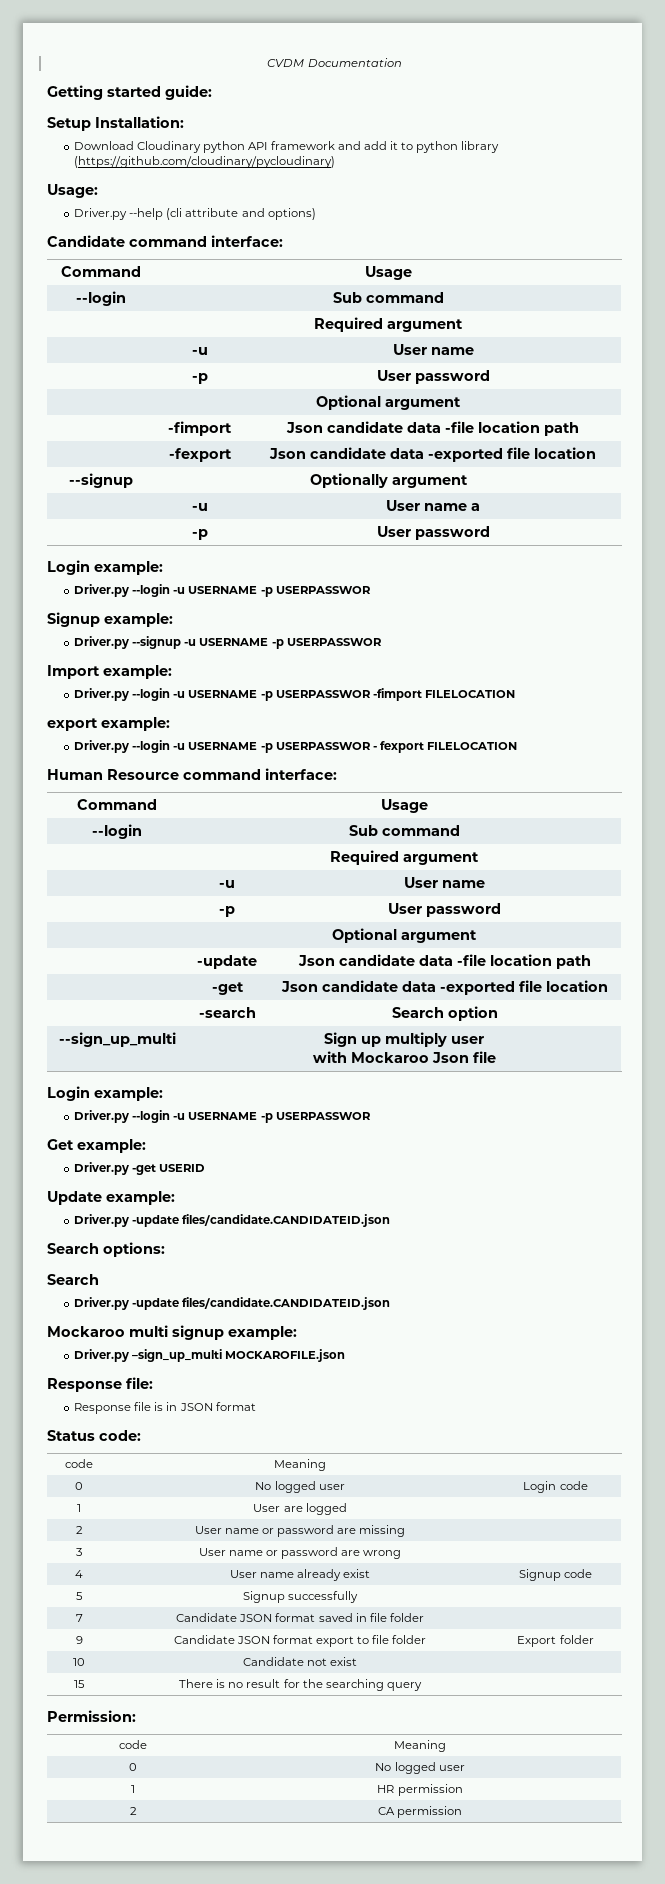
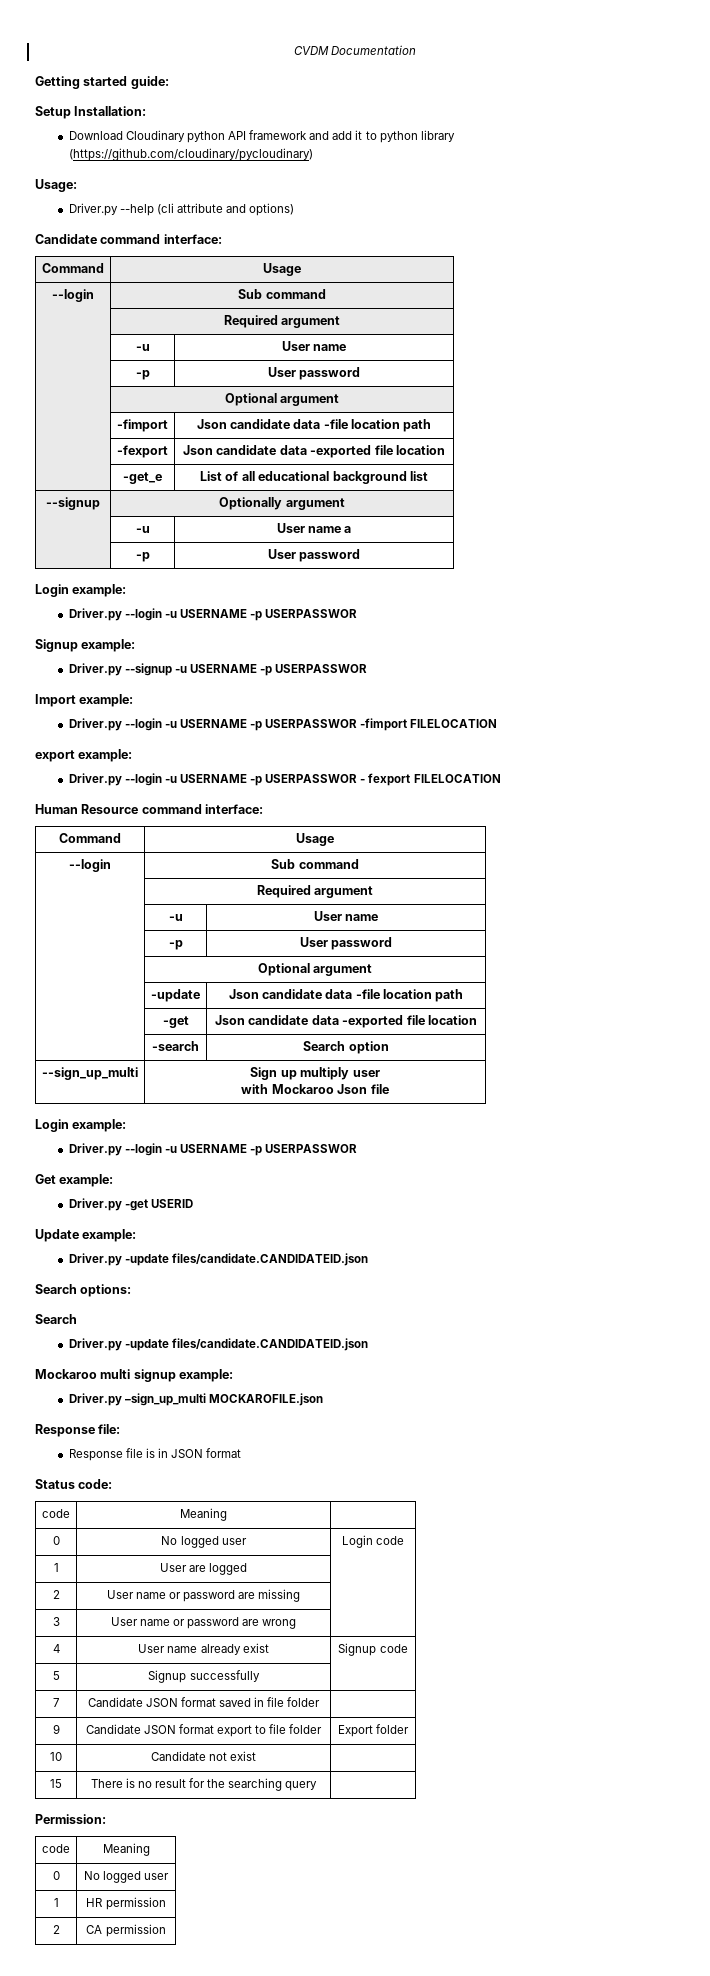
+ | -get_e | List of all educational background list

